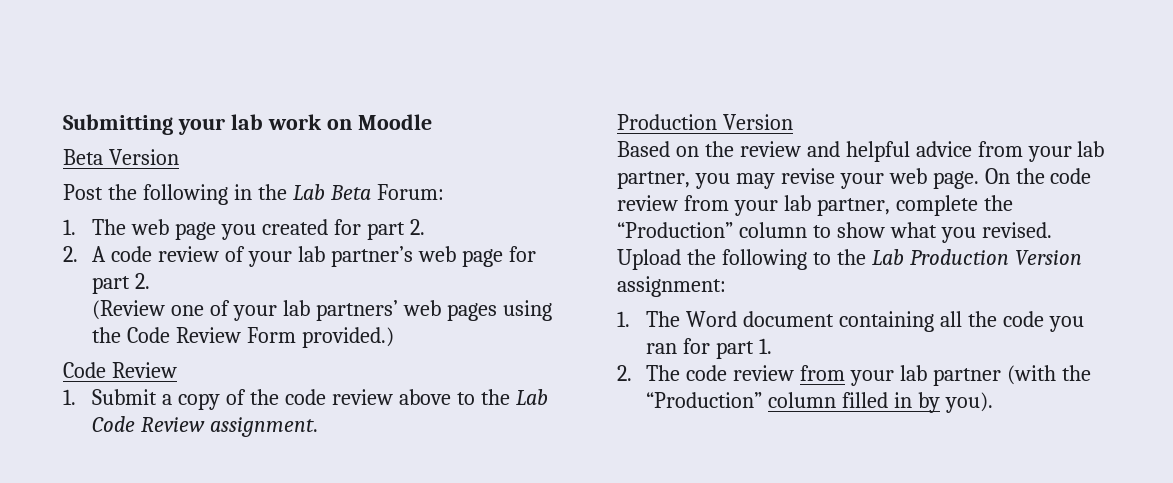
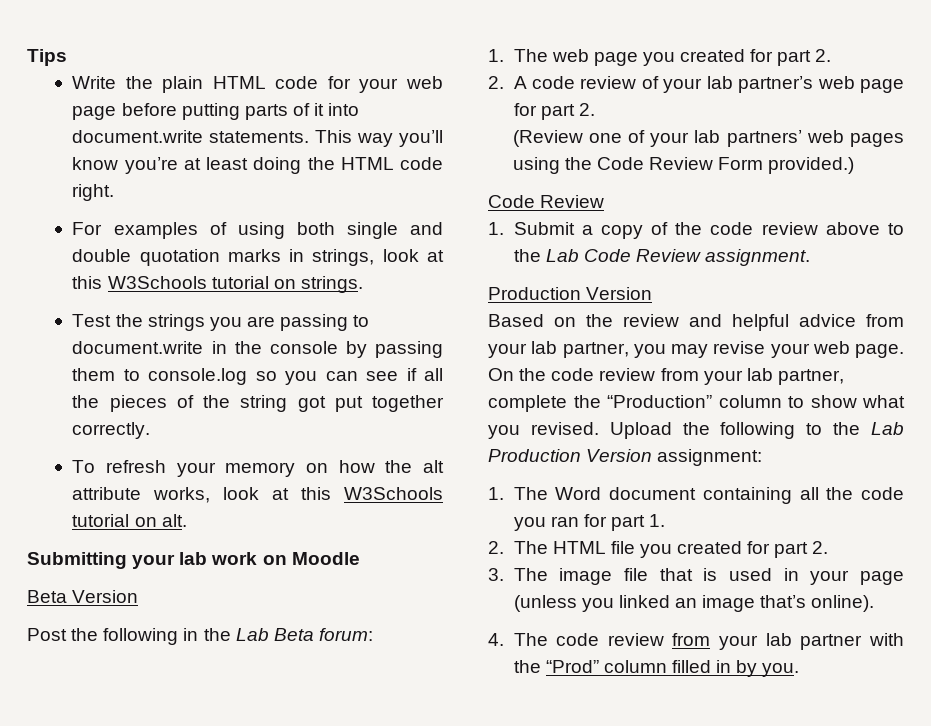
+ Tips
+ Write the plain HTML code for your web page before putting parts of it into document.write statements. This way you’ll know you’re at least doing the HTML code right.
+ For examples of using both single and double quotation marks in strings, look at this W3Schools tutorial on strings.
+ Test the strings you are passing to document.write in the console by passing them to console.log so you can see if all the pieces of the string got put together correctly.
+ To refresh your memory on how the alt attribute works, look at this W3Schools tutorial on alt.
- Post the following in the Lab Beta Forum:
+ Post the following in the Lab Beta forum:
- 2. The code review from your lab partner (with the “Production” column filled in by you).
+ 2. The HTML file you created for part 2.
+ 3. The image file that is used in your page (unless you linked an image that’s online).
+ 4. The code review from your lab partner with the “Prod” column filled in by you.

